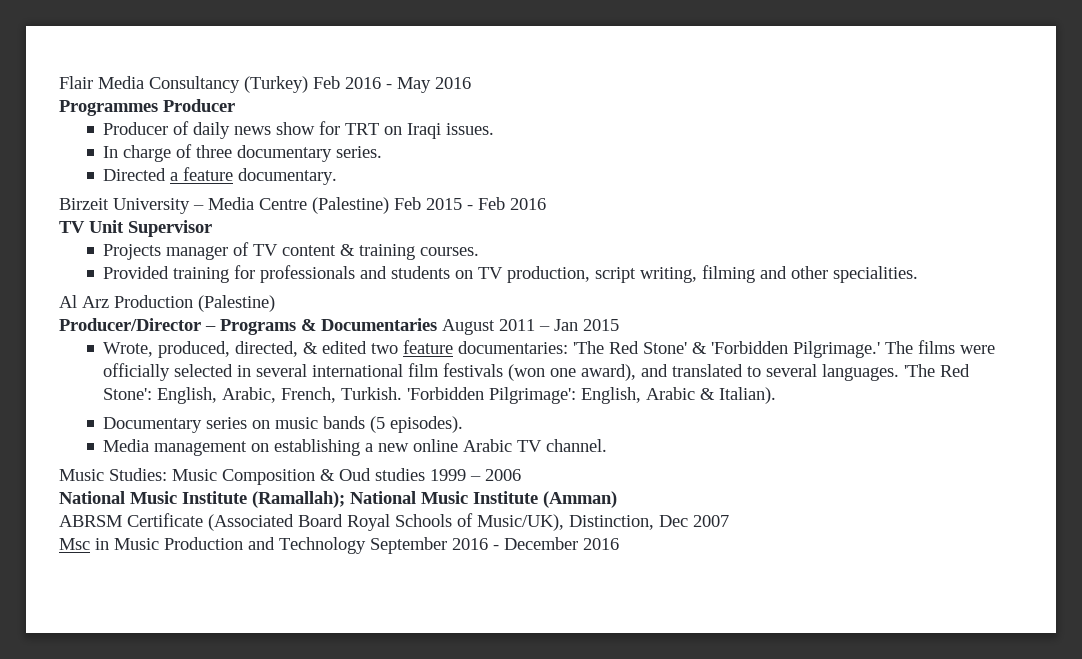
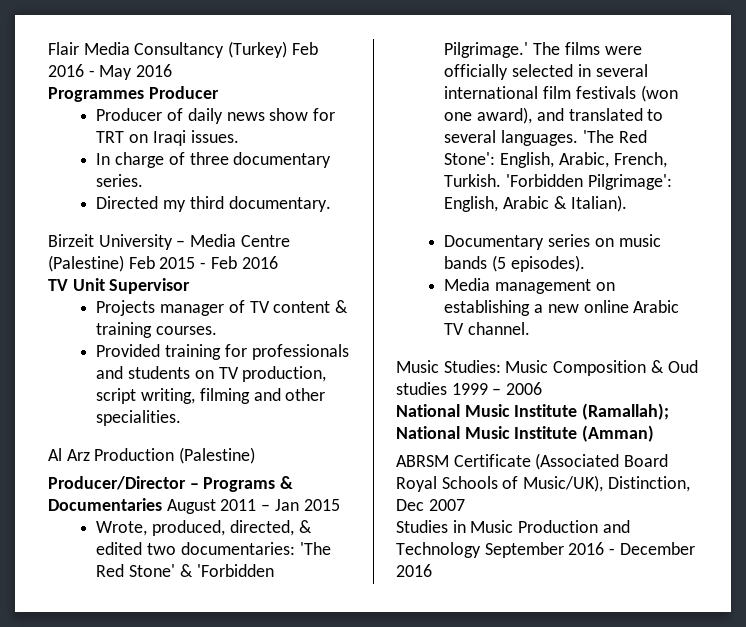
- Directed a feature documentary.
+ Directed my third documentary.
- Wrote, produced, directed, & edited two feature documentaries: 'The Red Stone' & 'Forbidden Pilgrimage.'
+ Wrote, produced, directed, & edited two documentaries: 'The Red Stone' & 'Forbidden Pilgrimage.'
- Msc in Music Production and Technology September 2016 - December 2016
+ Studies in Music Production and Technology September 2016 - December 2016

